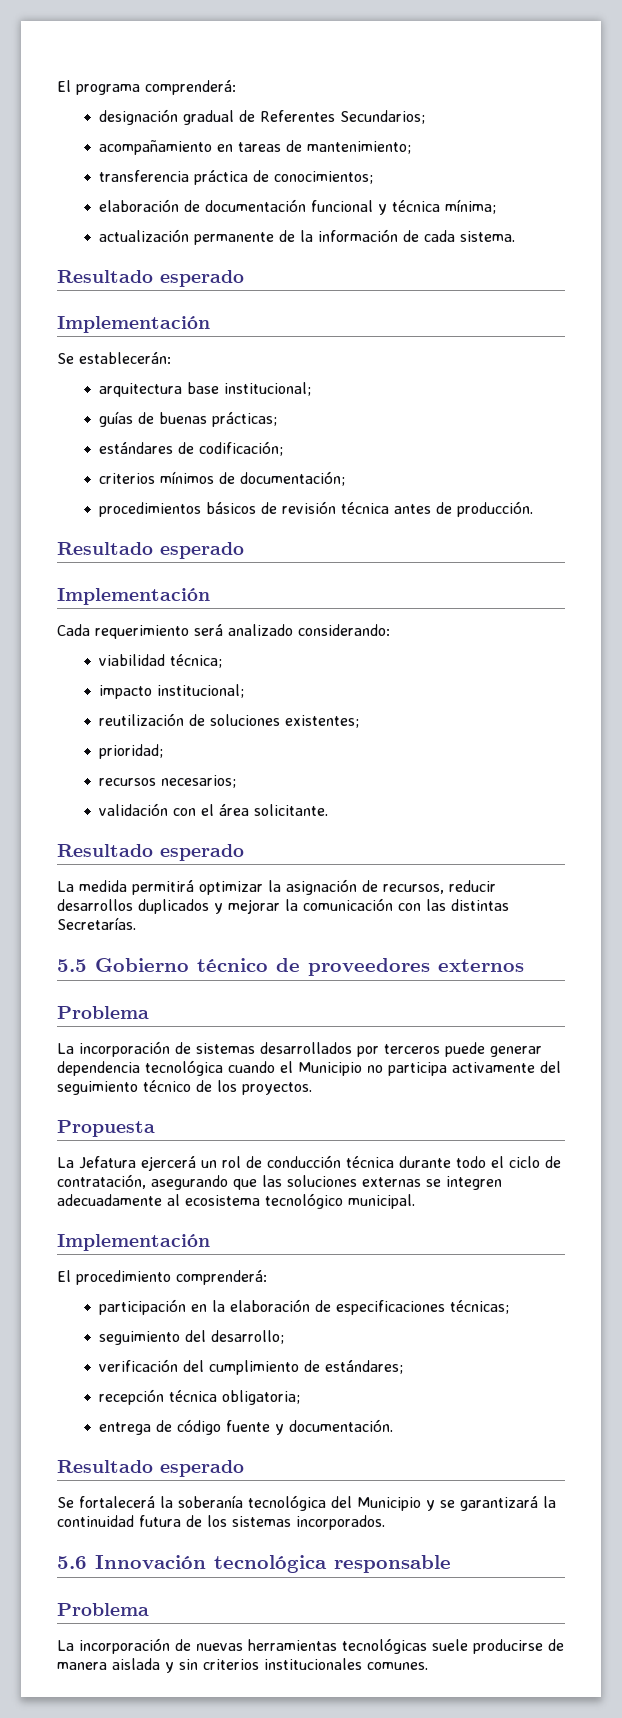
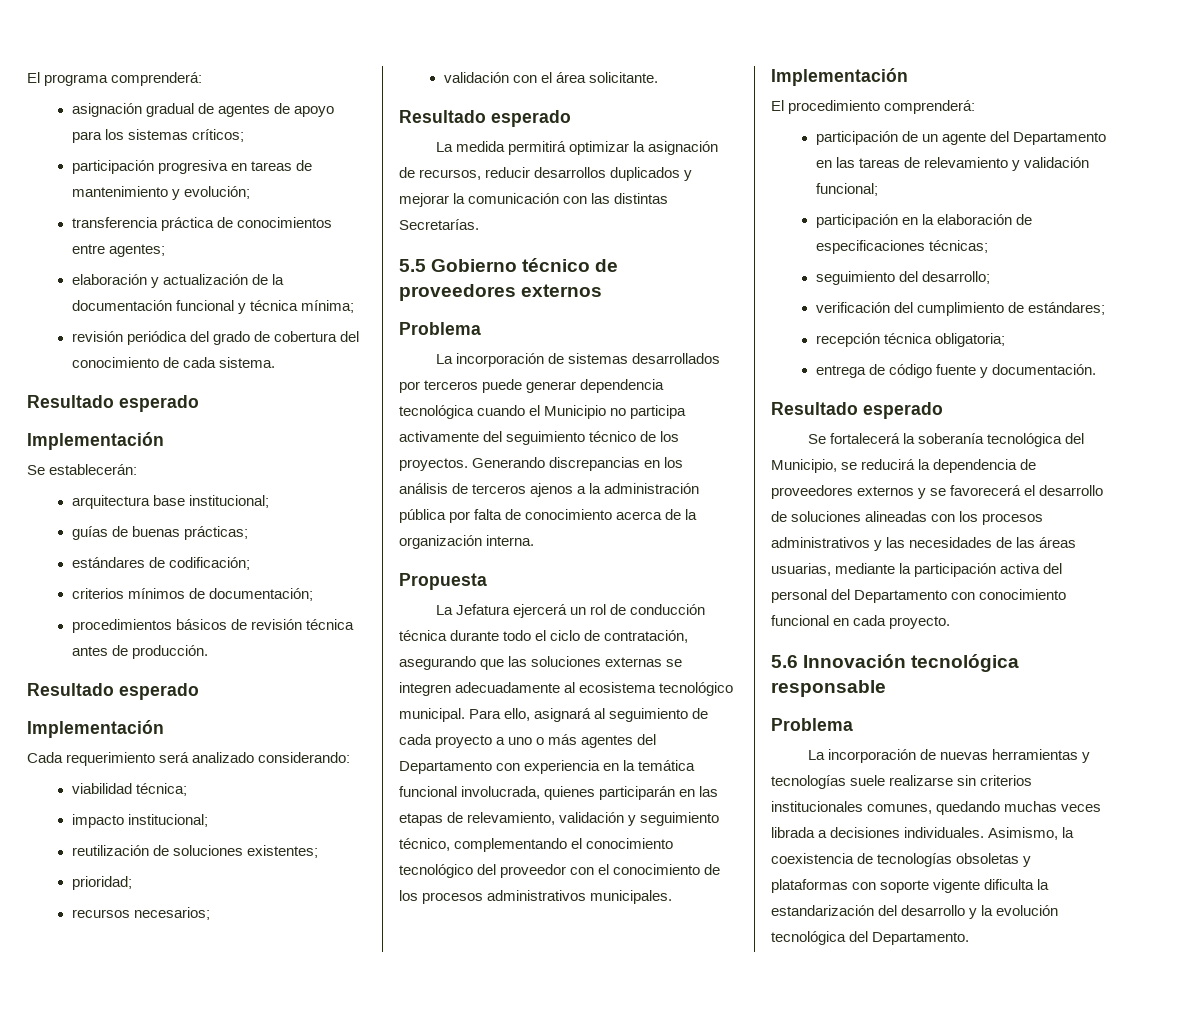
- designación gradual de Referentes Secundarios;
- acompañamiento en tareas de mantenimiento;
- transferencia práctica de conocimientos;
- elaboración de documentación funcional y técnica mínima;
+ asignación gradual de agentes de apoyo para los sistemas críticos;
+ participación progresiva en tareas de mantenimiento y evolución;
+ transferencia práctica de conocimientos entre agentes;
+ elaboración y actualización de la documentación funcional y técnica mínima;
- actualización permanente de la información de cada sistema.
+ revisión periódica del grado de cobertura del conocimiento de cada sistema.
+ Generando discrepancias en los análisis de terceros ajenos a la administración pública por falta de conocimiento acerca de la organización interna.
- La Jefatura ejercerá un rol de conducción técnica durante todo el ciclo de contratación, asegurando que las soluciones externas se integren adecuadamente al ecosistema tecnológico municipal.
+ La Jefatura ejercerá un rol de conducción técnica durante todo el ciclo de contratación, asegurando que las soluciones externas se integren adecuadamente al ecosistema tecnológico municipal. Para ello, asignará al seguimiento de cada proyecto a uno o más agentes del Departamento con experiencia en la temática funcional involucrada, quienes participarán en las etapas de relevamiento, validación y seguimiento técnico, complementando el conocimiento tecnológico del proveedor con el conocimiento de los procesos administrativos municipales.
  Implementación
  El procedimiento comprenderá:
+ participación de un agente del Departamento en las tareas de relevamiento y validación funcional;
- Se fortalecerá la soberanía tecnológica del Municipio y se garantizará la continuidad futura de los sistemas incorporados.
+ Se fortalecerá la soberanía tecnológica del Municipio, se reducirá la dependencia de proveedores externos y se favorecerá el desarrollo de soluciones alineadas con los procesos administrativos y las necesidades de las áreas usuarias, mediante la participación activa del personal del Departamento con conocimiento funcional en cada proyecto.
- La incorporación de nuevas herramientas tecnológicas suele producirse de manera aislada y sin criterios institucionales comunes.
+ La incorporación de nuevas herramientas y tecnologías suele realizarse sin criterios institucionales comunes, quedando muchas veces librada a decisiones individuales. Asimismo, la coexistencia de tecnologías obsoletas y plataformas con soporte vigente dificulta la estandarización del desarrollo y la evolución tecnológica del Departamento.

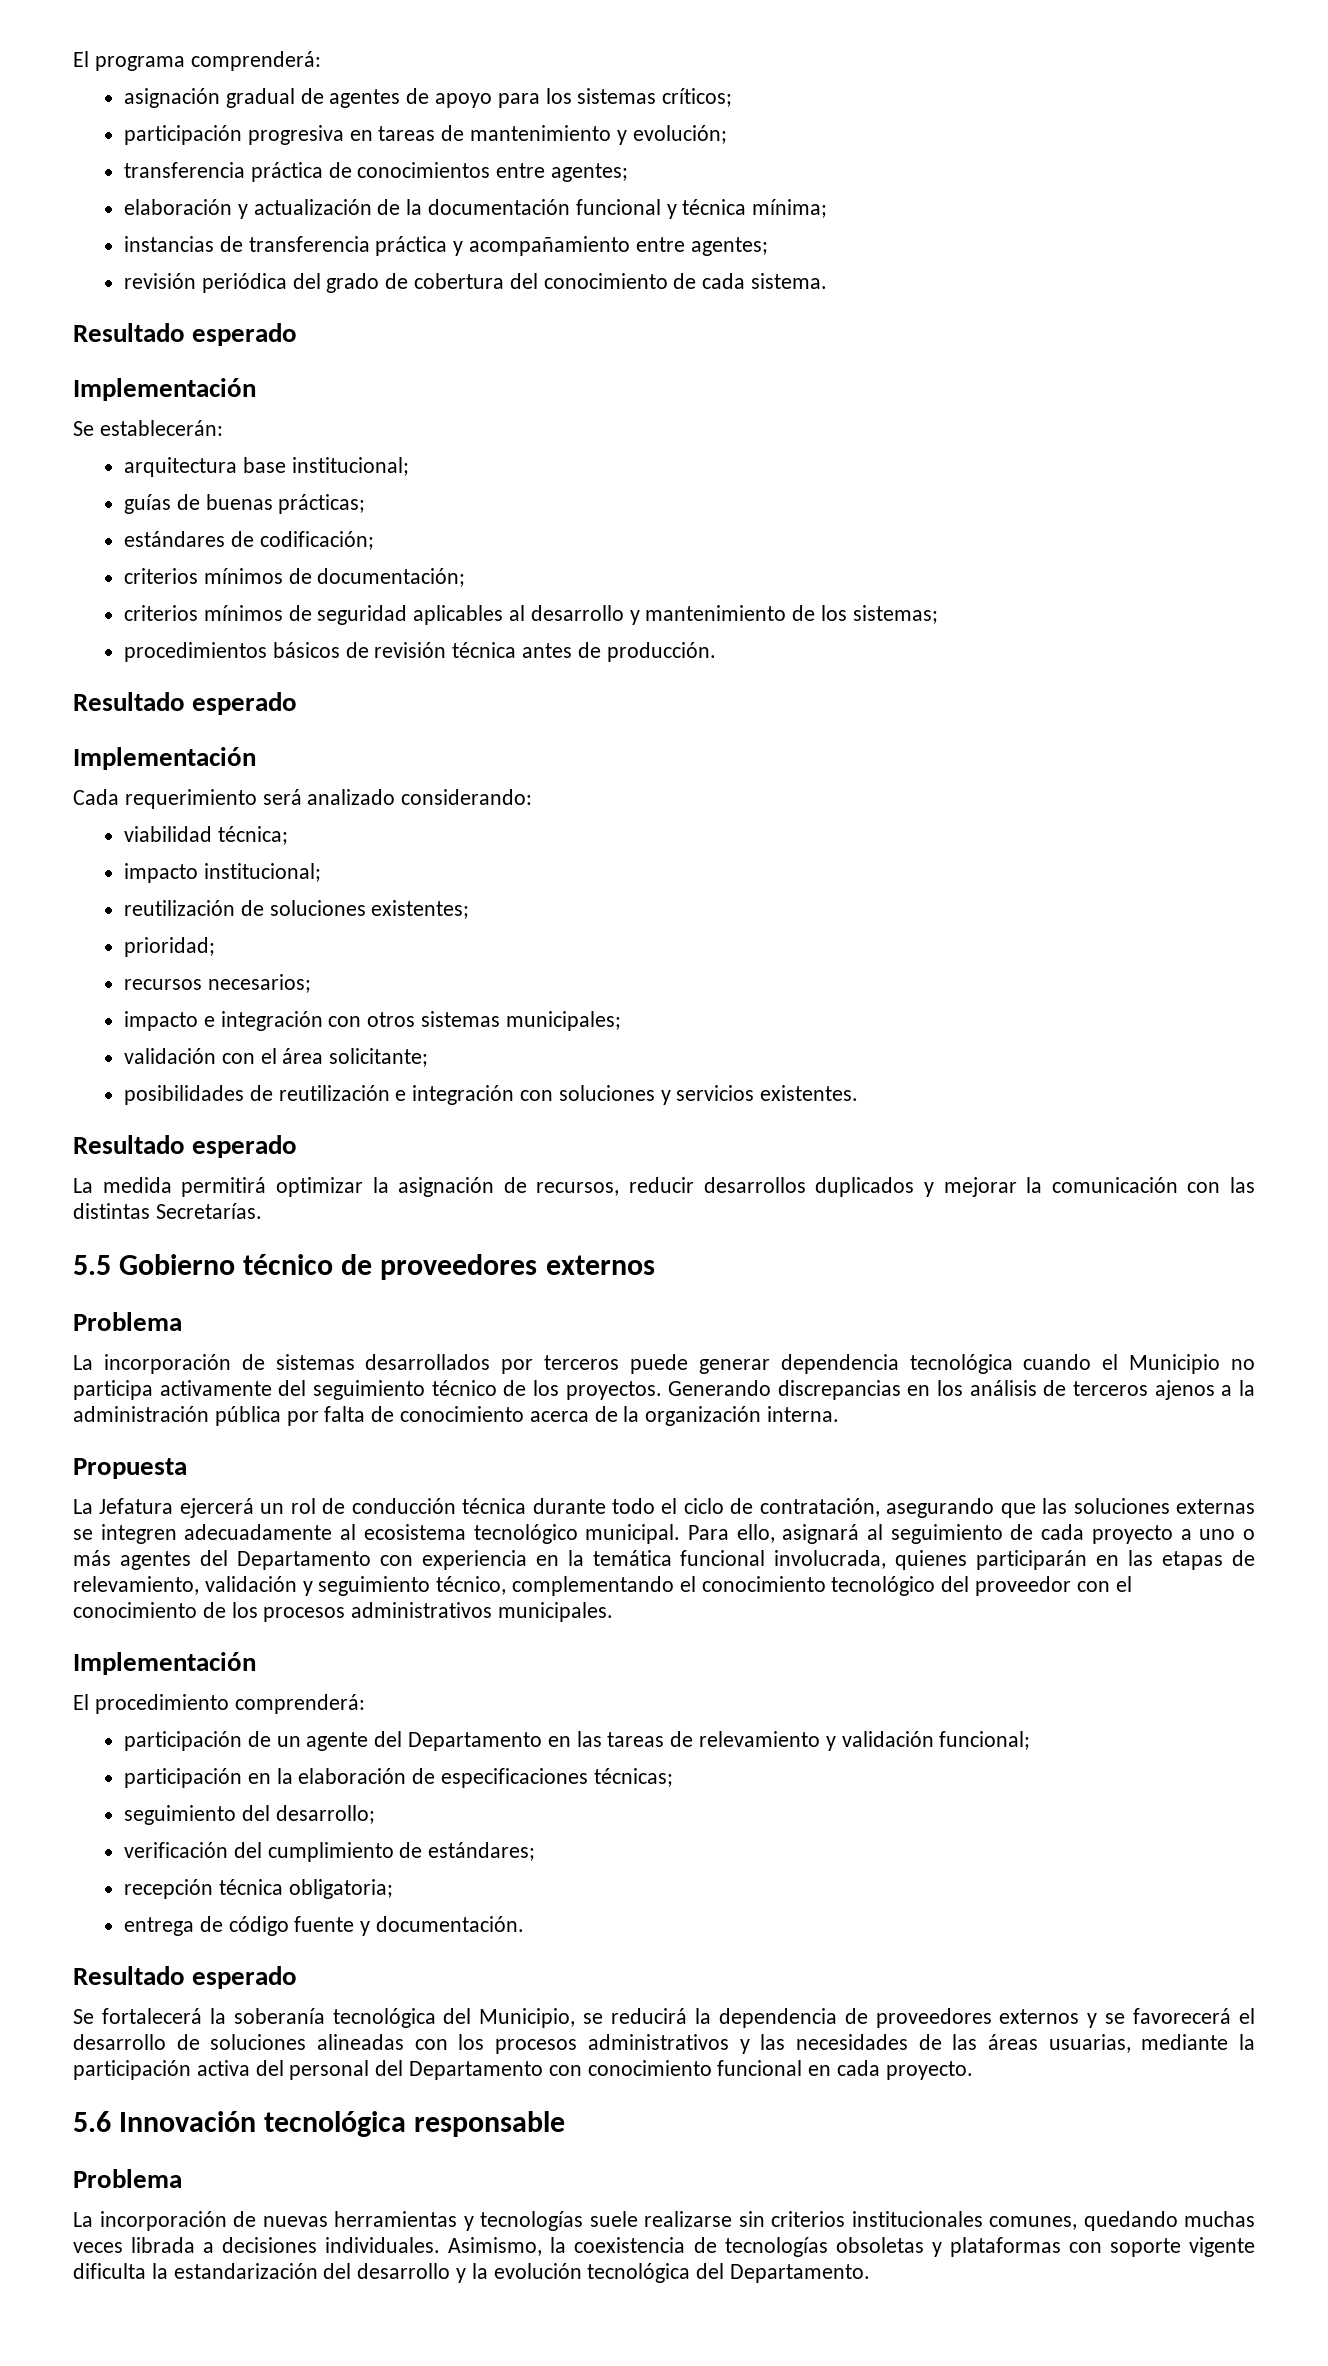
+ instancias de transferencia práctica y acompañamiento entre agentes;
+ criterios mínimos de seguridad aplicables al desarrollo y mantenimiento de los sistemas;
- validación con el área solicitante.
+ impacto e integración con otros sistemas municipales;
+ validación con el área solicitante;
+ posibilidades de reutilización e integración con soluciones y servicios existentes.

